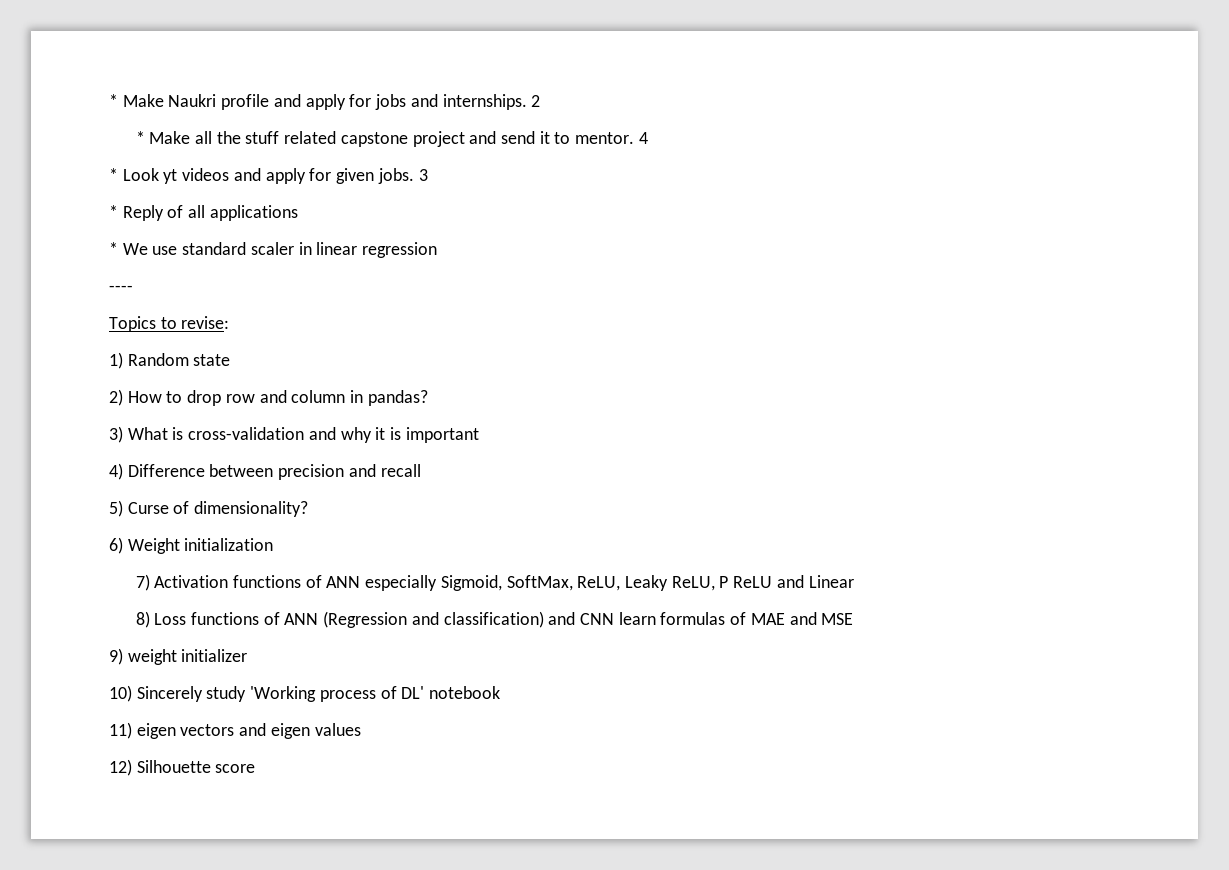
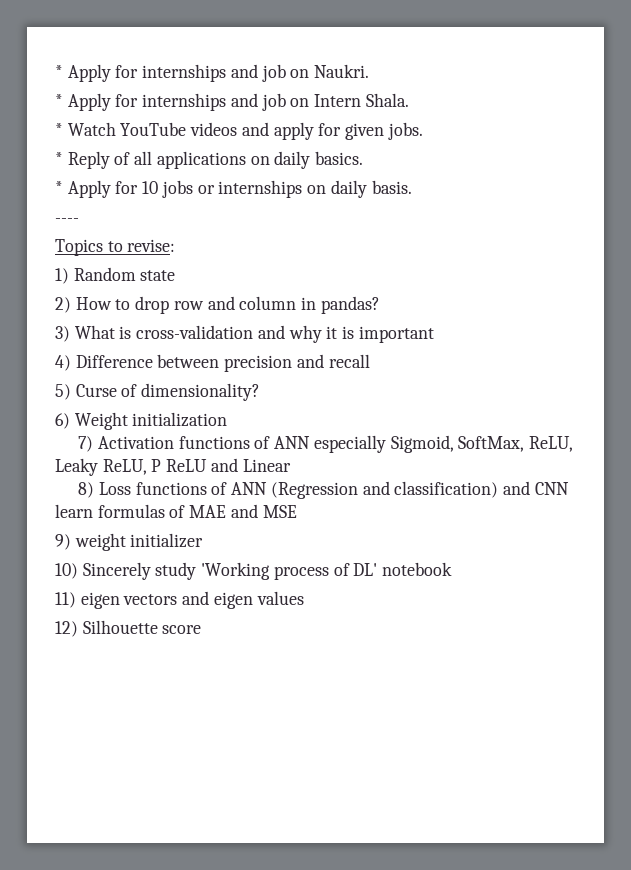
- * Make Naukri profile and apply for jobs and internships. 2
- * Make all the stuff related capstone project and send it to mentor. 4
- * Look yt videos and apply for given jobs. 3
+ * Apply for internships and job on Naukri.
+ * Apply for internships and job on Intern Shala.
+ * Watch YouTube videos and apply for given jobs.
- * Reply of all applications
- * We use standard scaler in linear regression
+ * Reply of all applications on daily basics.
+ * Apply for 10 jobs or internships on daily basis.

